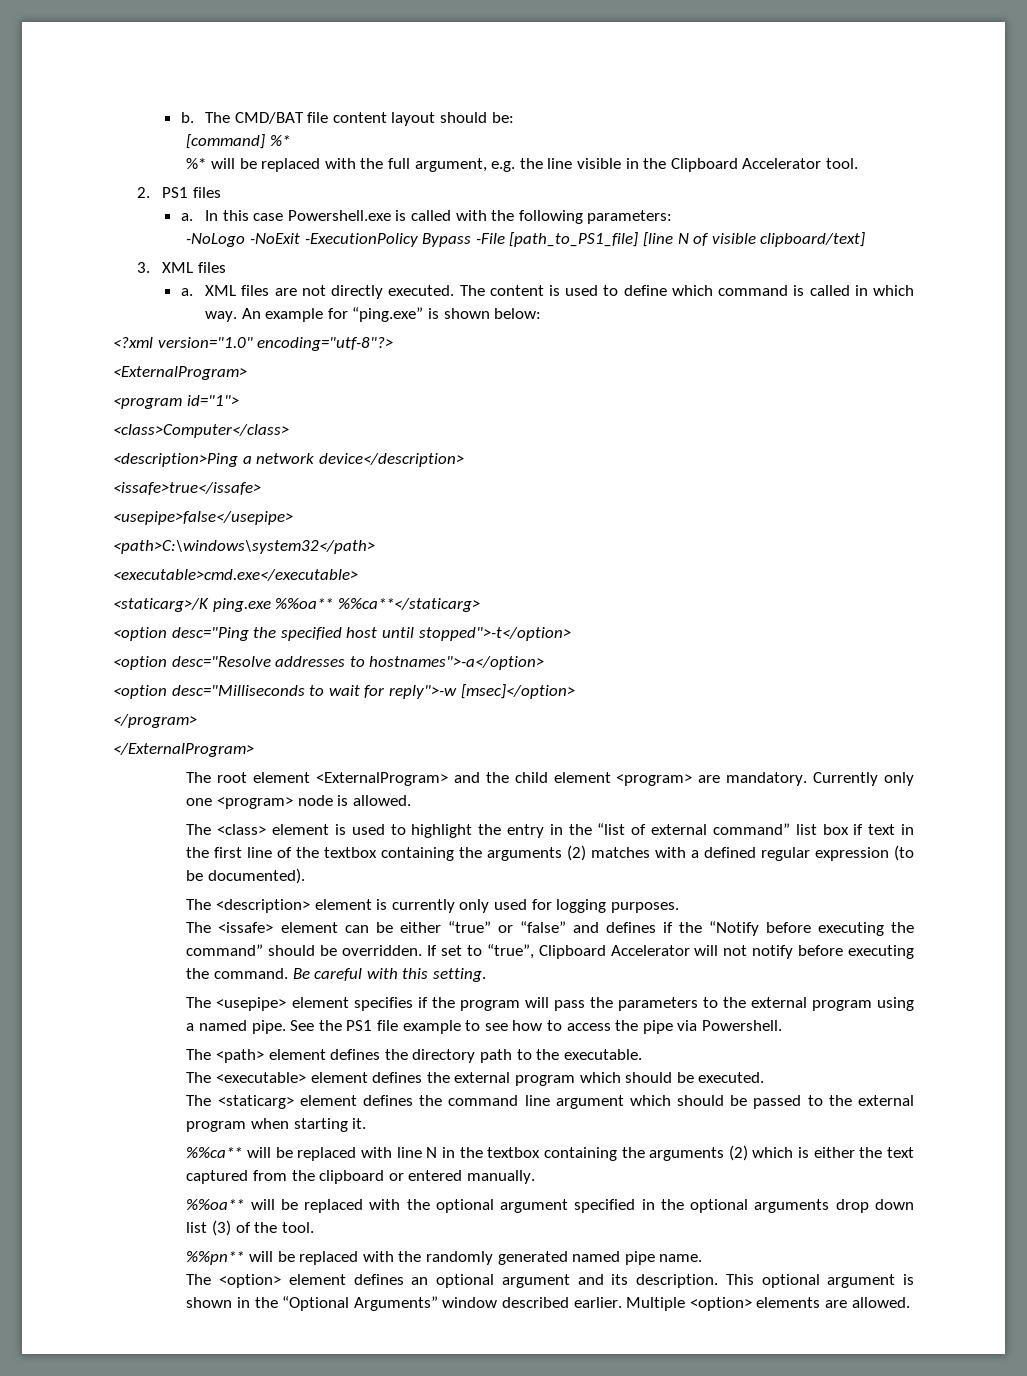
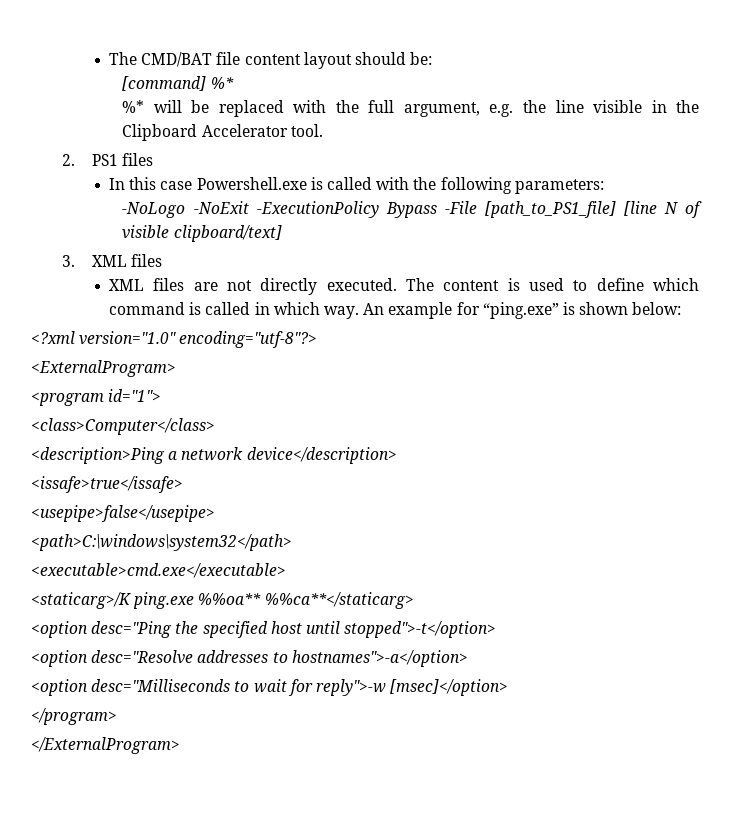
- b.
  2. PS1 files
- a. In this case Powershell.exe is called with the following parameters:
+ In this case Powershell.exe is called with the following parameters:
  3. XML files
- a. XML files are not directly executed.
+ XML files are not directly executed.
- The root element <ExternalProgram> and the child element <program> are mandatory. Currently only one <program> node is allowed.
- The <class> element is used to highlight the entry in the “list of external command” list box if text in the first line of the textbox containing the arguments (2) matches with a defined regular expression (to be documented).
- The <description> element is currently only used for logging purposes.
- The <issafe> element can be either “true” or “false” and defines if the “Notify before executing the command” should be overridden. If set to “true”, Clipboard Accelerator will not notify before executing the command. Be careful with this setting.
- The <usepipe> element specifies if the program will pass the parameters to the external program using a named pipe. See the PS1 file example to see how to access the pipe via Powershell.
- The <path> element defines the directory path to the executable.
- The <executable> element defines the external program which should be executed.
- The <staticarg> element defines the command line argument which should be passed to the external program when starting it.
- %%ca** will be replaced with line N in the textbox containing the arguments (2) which is either the text captured from the clipboard or entered manually.
- %%oa** will be replaced with the optional argument specified in the optional arguments drop down list (3) of the tool.
- %%pn** will be replaced with the randomly generated named pipe name.
- The <option> element defines an optional argument and its description. This optional argument is shown in the “Optional Arguments” window described earlier. Multiple <option> elements are allowed.

